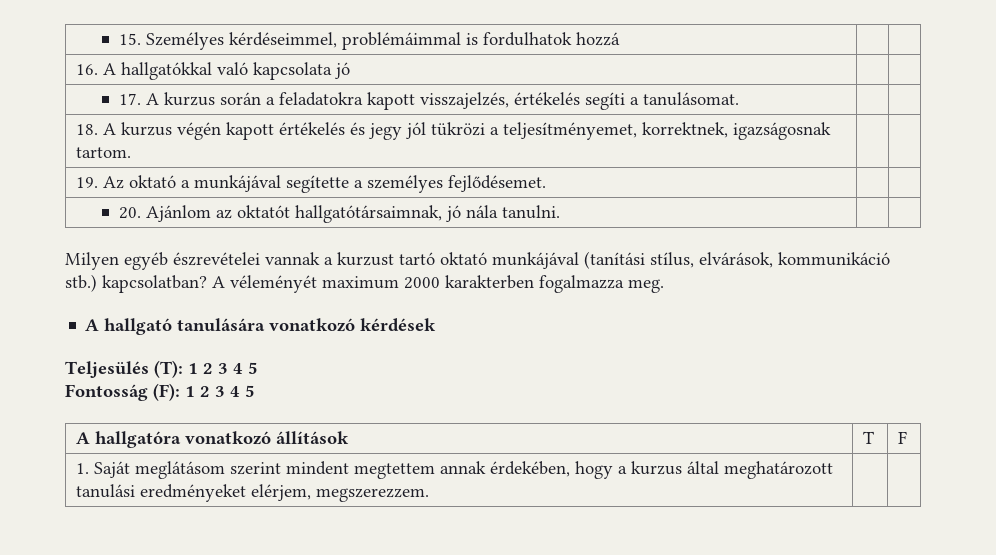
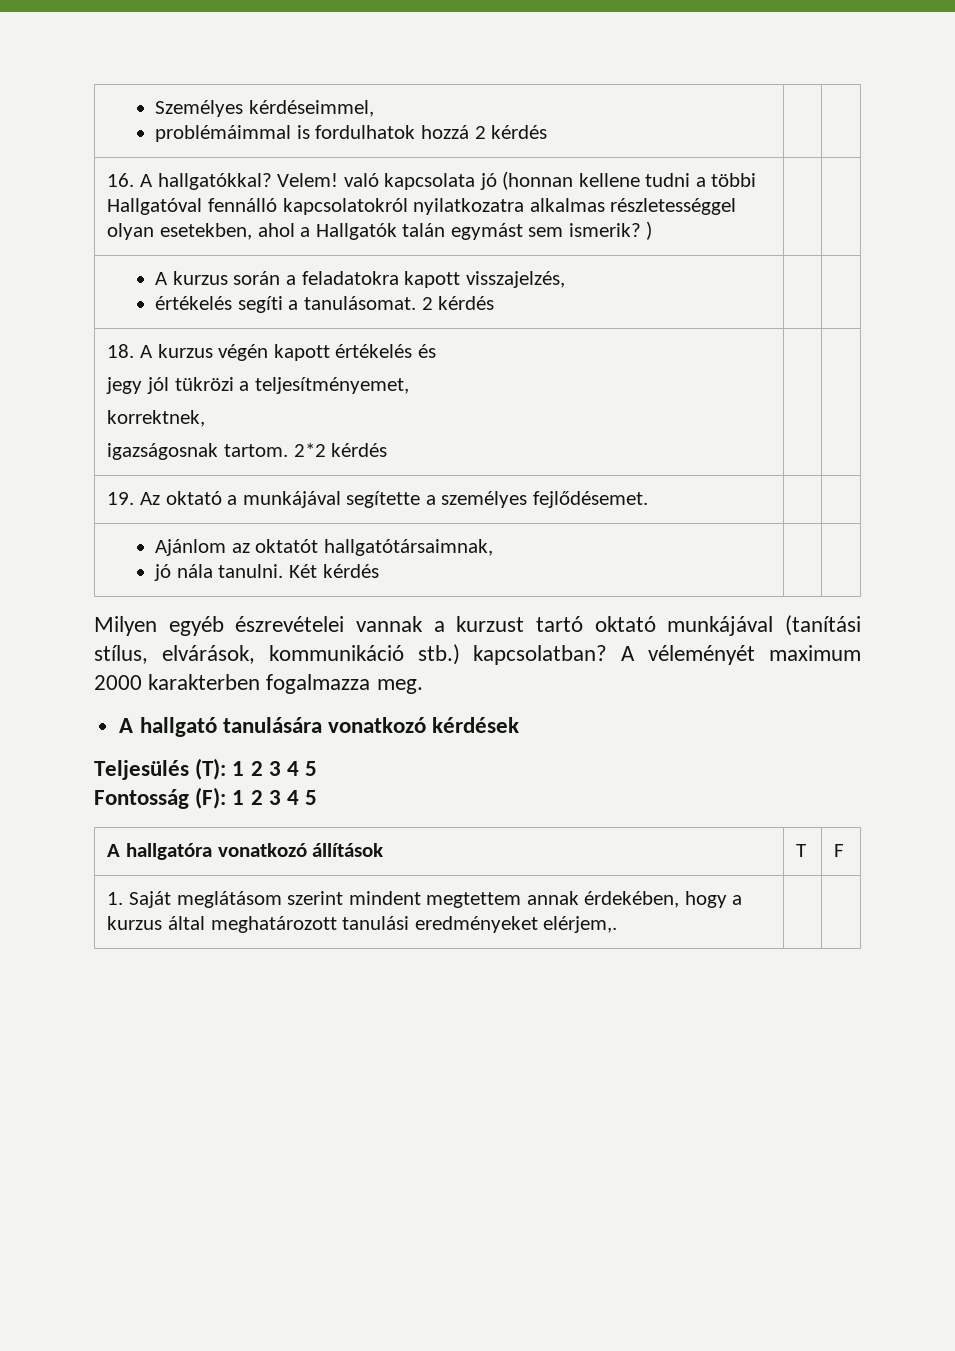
- 15. Személyes kérdéseimmel, problémáimmal is fordulhatok hozzá | |
+ Személyes kérdéseimmel,
+ problémáimmal is fordulhatok hozzá 2 kérdés | |
- 16. A hallgatókkal való kapcsolata jó | |
- 17. A kurzus során a feladatokra kapott visszajelzés, értékelés segíti a tanulásomat. | |
+ 16. A hallgatókkal? Velem! való kapcsolata jó (honnan kellene tudni a többi Hallgatóval fennálló kapcsolatokról nyilatkozatra alkalmas részletességgel olyan esetekben, ahol a Hallgatók talán egymást sem ismerik? ) | |
+ A kurzus során a feladatokra kapott visszajelzés,
+ értékelés segíti a tanulásomat. 2 kérdés | |
- 18. A kurzus végén kapott értékelés és jegy jól tükrözi a teljesítményemet, korrektnek, igazságosnak tartom. | |
+ 18. A kurzus végén kapott értékelés és
+ jegy jól tükrözi a teljesítményemet,
+ korrektnek,
+ igazságosnak tartom. 2*2 kérdés | |
- 20. Ajánlom az oktatót hallgatótársaimnak, jó nála tanulni. | |
+ Ajánlom az oktatót hallgatótársaimnak,
+ jó nála tanulni. Két kérdés | |
- 1. Saját meglátásom szerint mindent megtettem annak érdekében, hogy a kurzus által meghatározott tanulási eredményeket elérjem, megszerezzem. | |
+ 1. Saját meglátásom szerint mindent megtettem annak érdekében, hogy a kurzus által meghatározott tanulási eredményeket elérjem,. | |

